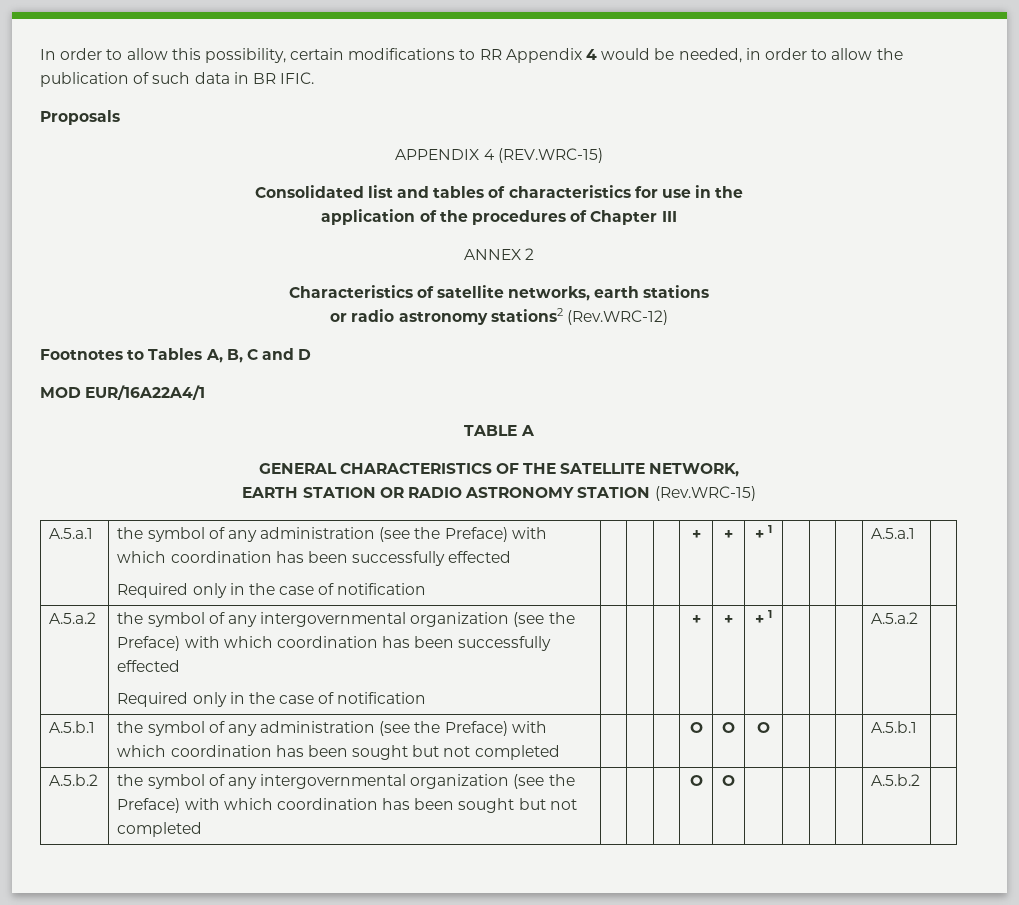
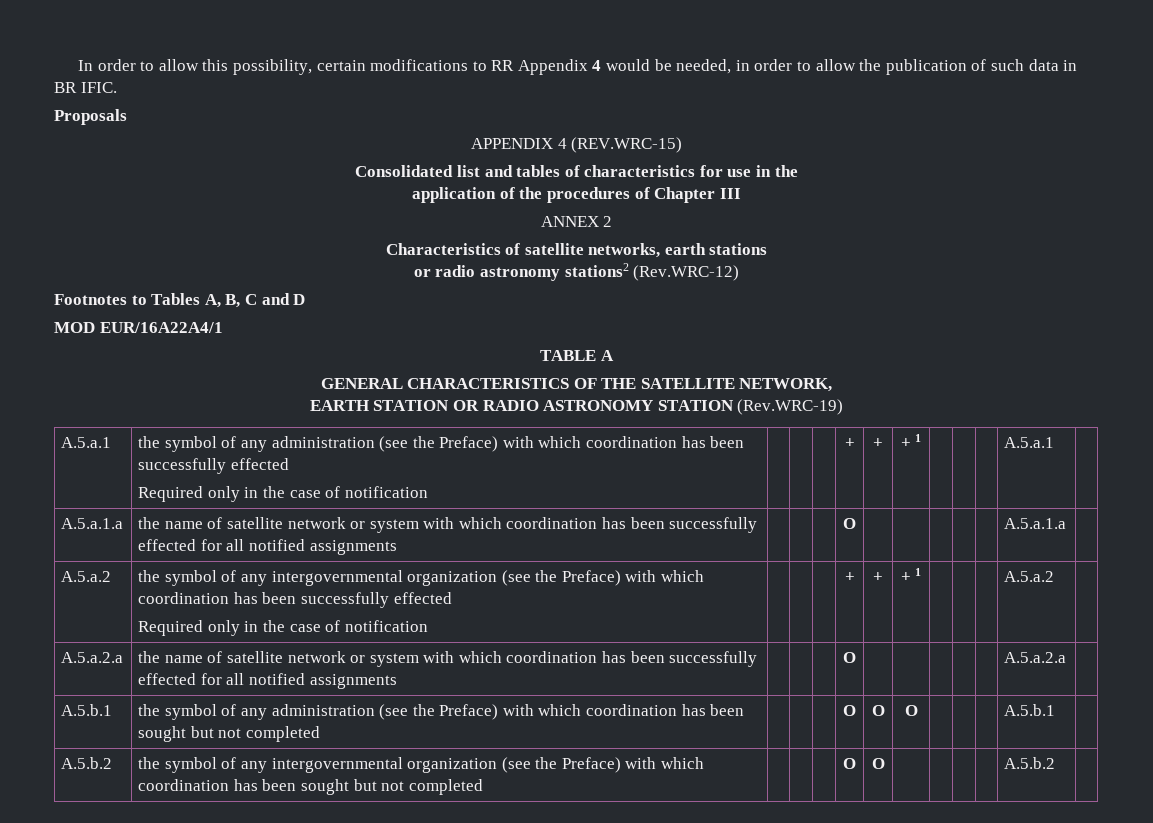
- EARTH STATION OR RADIO ASTRONOMY STATION (Rev.WRC-15)
+ EARTH STATION OR RADIO ASTRONOMY STATION (Rev.WRC-19)
+ A.5.a.1.a | the name of satellite network or system with which coordination has been successfully effected for all notified assignments | | | | O | | | | | | A.5.a.1.a |
+ A.5.a.2.a | the name of satellite network or system with which coordination has been successfully effected for all notified assignments | | | | O | | | | | | A.5.a.2.a |

